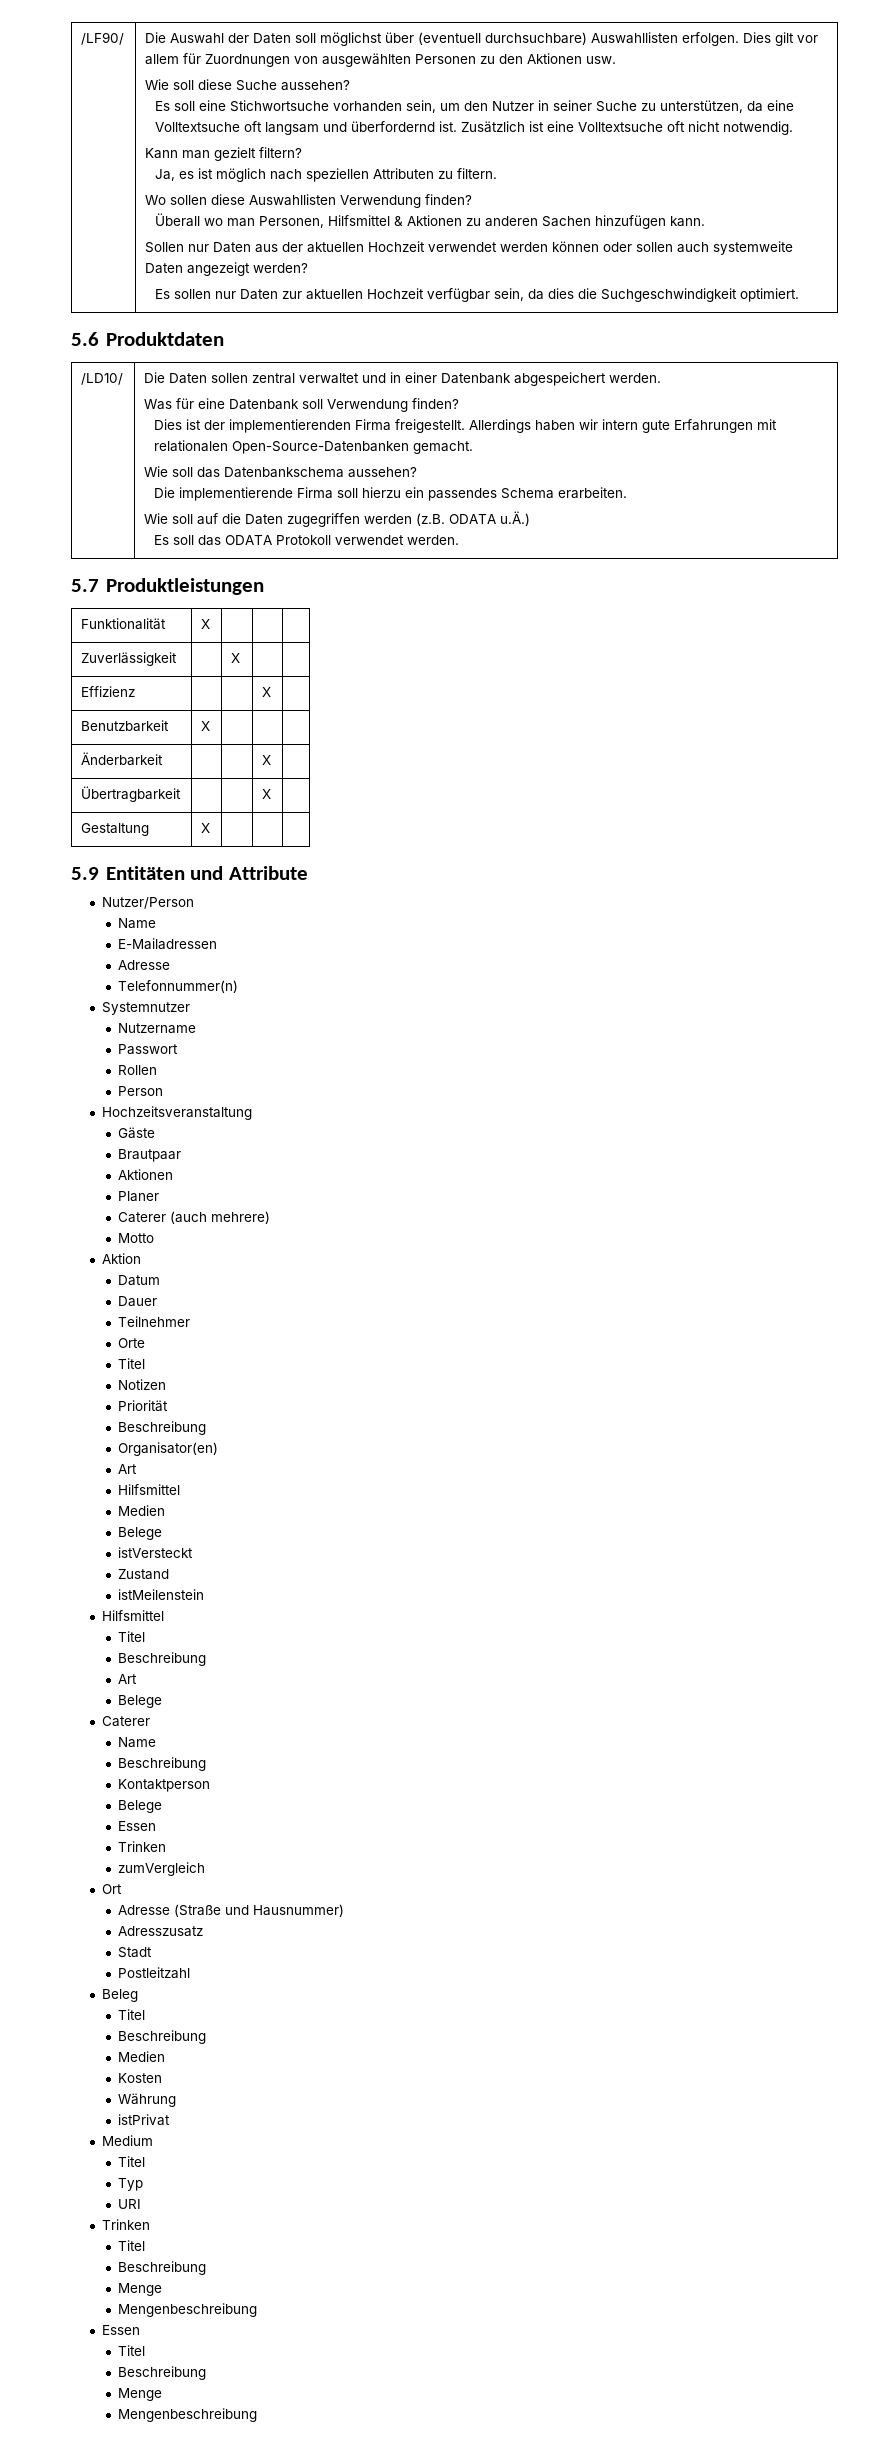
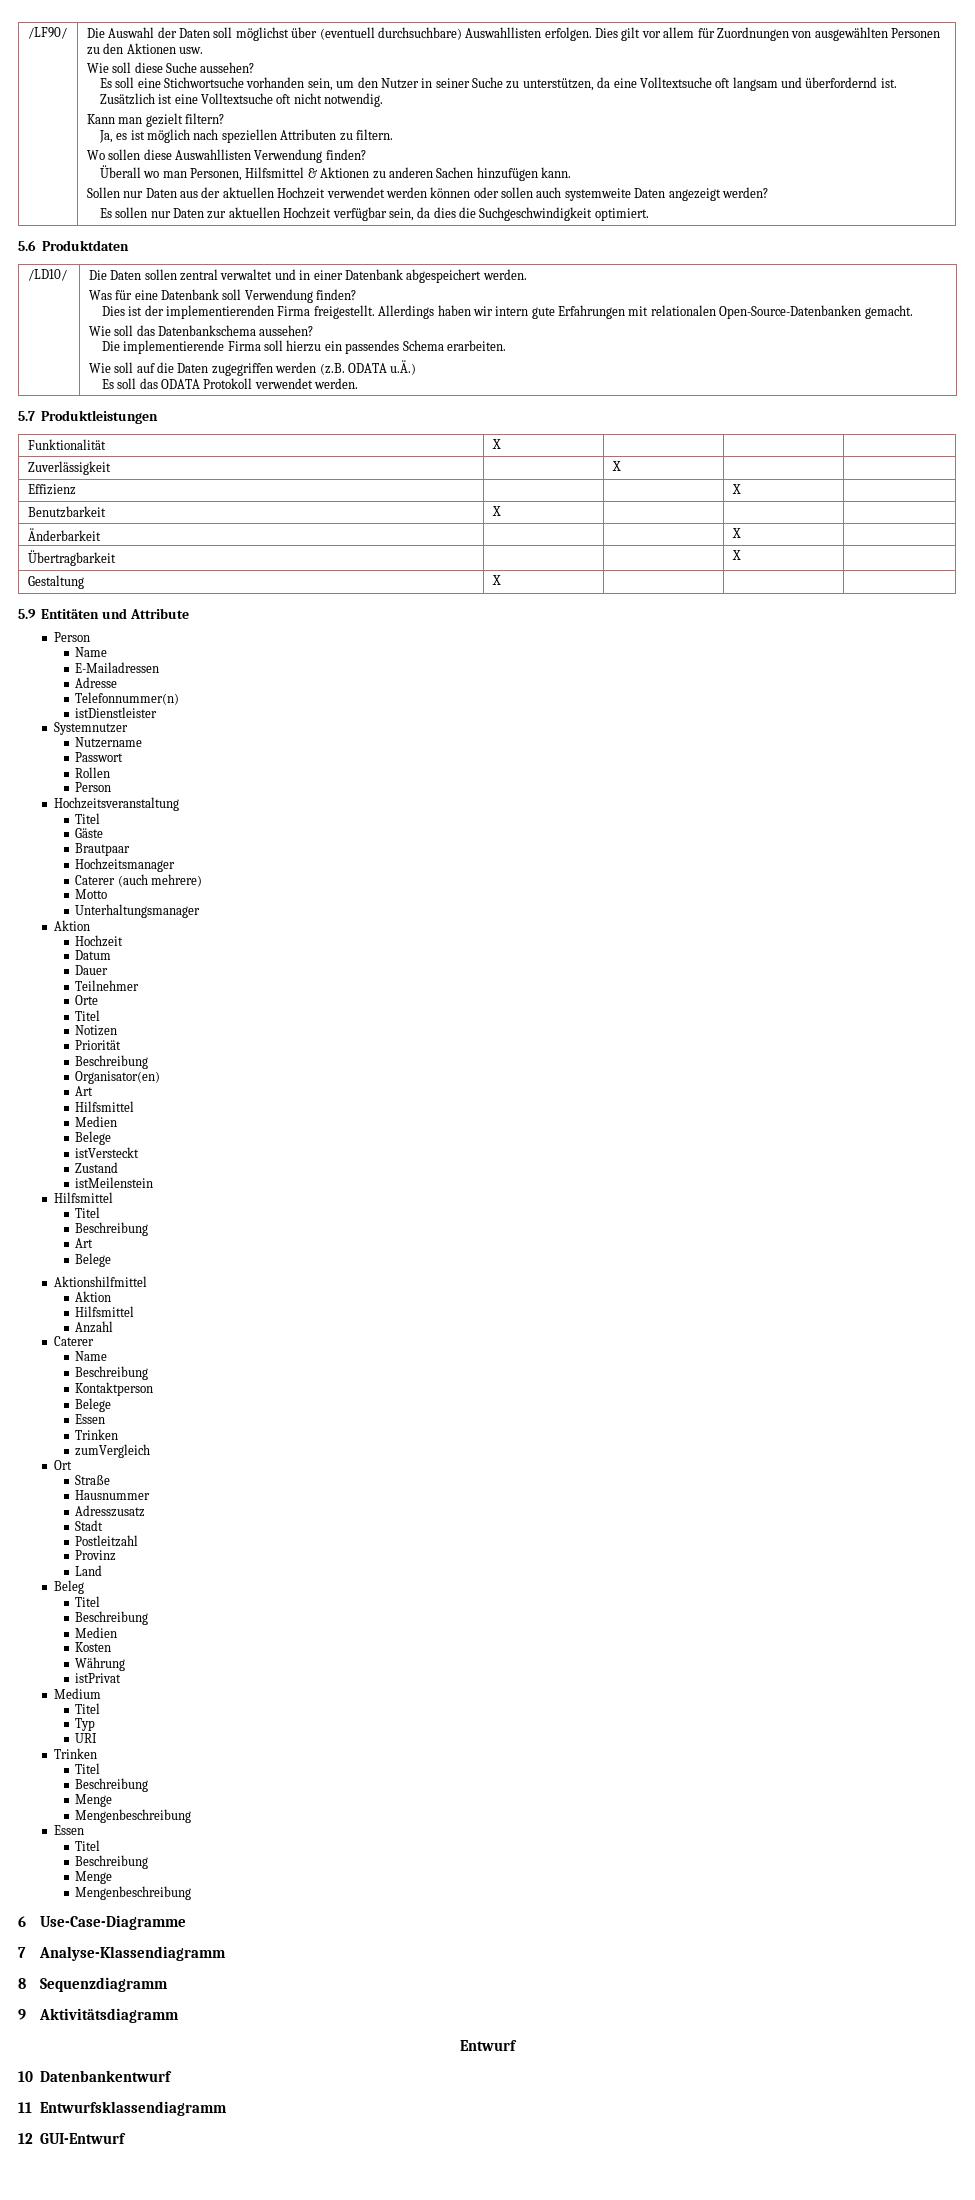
  5.9 Entitäten und Attribute
- Nutzer/Person
+ Person
+ istDienstleister
  Hochzeitsveranstaltung
+ Titel
  Brautpaar
- Aktionen
- Planer
+ Hochzeitsmanager
+ Unterhaltungsmanager
  Aktion
+ Hochzeit
+ Aktionshilfmittel
+ Aktion
+ Hilfsmittel
+ Anzahl
- Adresse (Straße und Hausnummer)
+ Straße
+ Hausnummer
+ Provinz
+ Land
+ 6 Use-Case-Diagramme
+ 7 Analyse-Klassendiagramm
+ 8 Sequenzdiagramm
+ 9 Aktivitätsdiagramm
+ Entwurf
+ 10 Datenbankentwurf
+ 11 Entwurfsklassendiagramm
+ 12 GUI-Entwurf

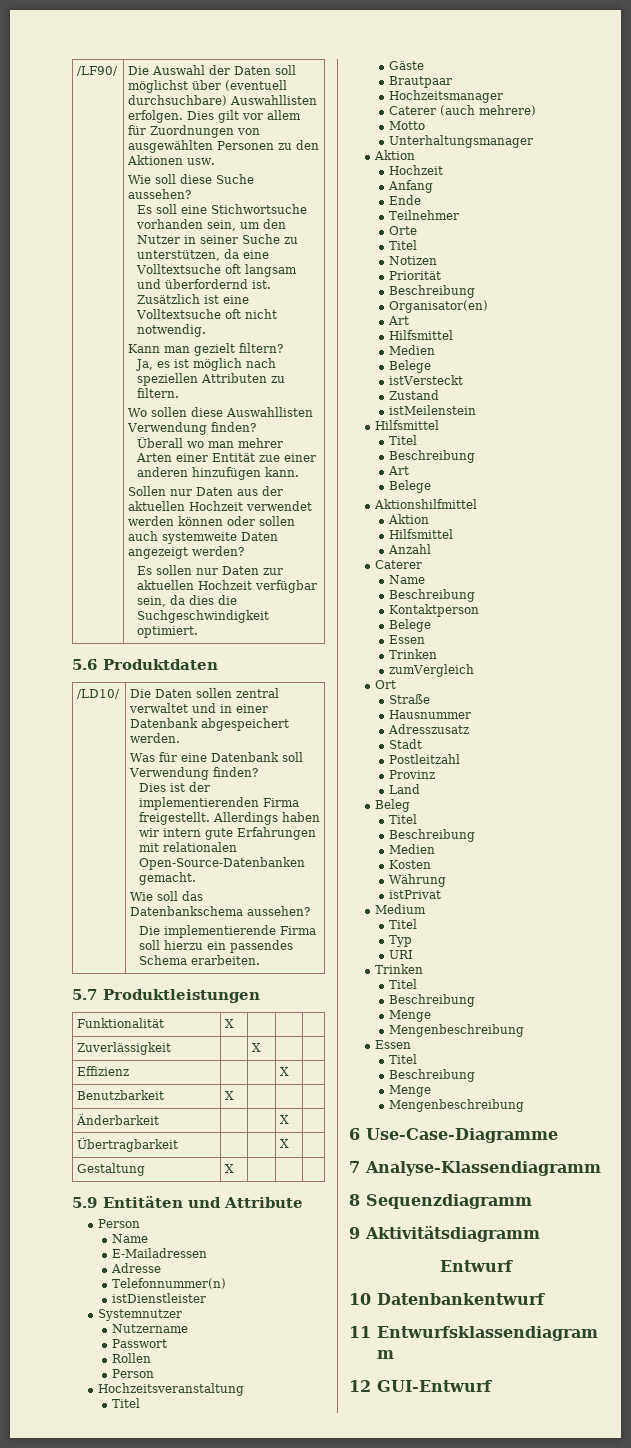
- Überall wo man Personen, Hilfsmittel & Aktionen zu anderen Sachen hinzufügen kann.
+ Überall wo man mehrer Arten einer Entität zue einer anderen hinzufügen kann.
- Wie soll auf die Daten zugegriffen werden (z.B. ODATA u.Ä.)
- Es soll das ODATA Protokoll verwendet werden.
- Datum
- Dauer
+ Anfang
+ Ende

